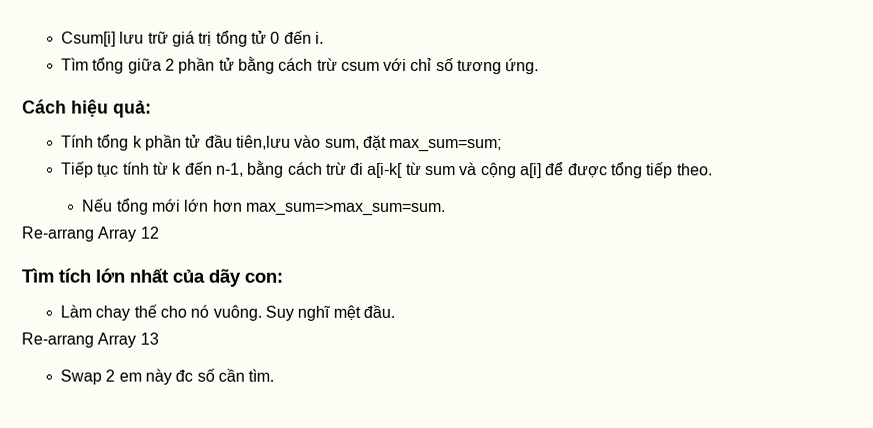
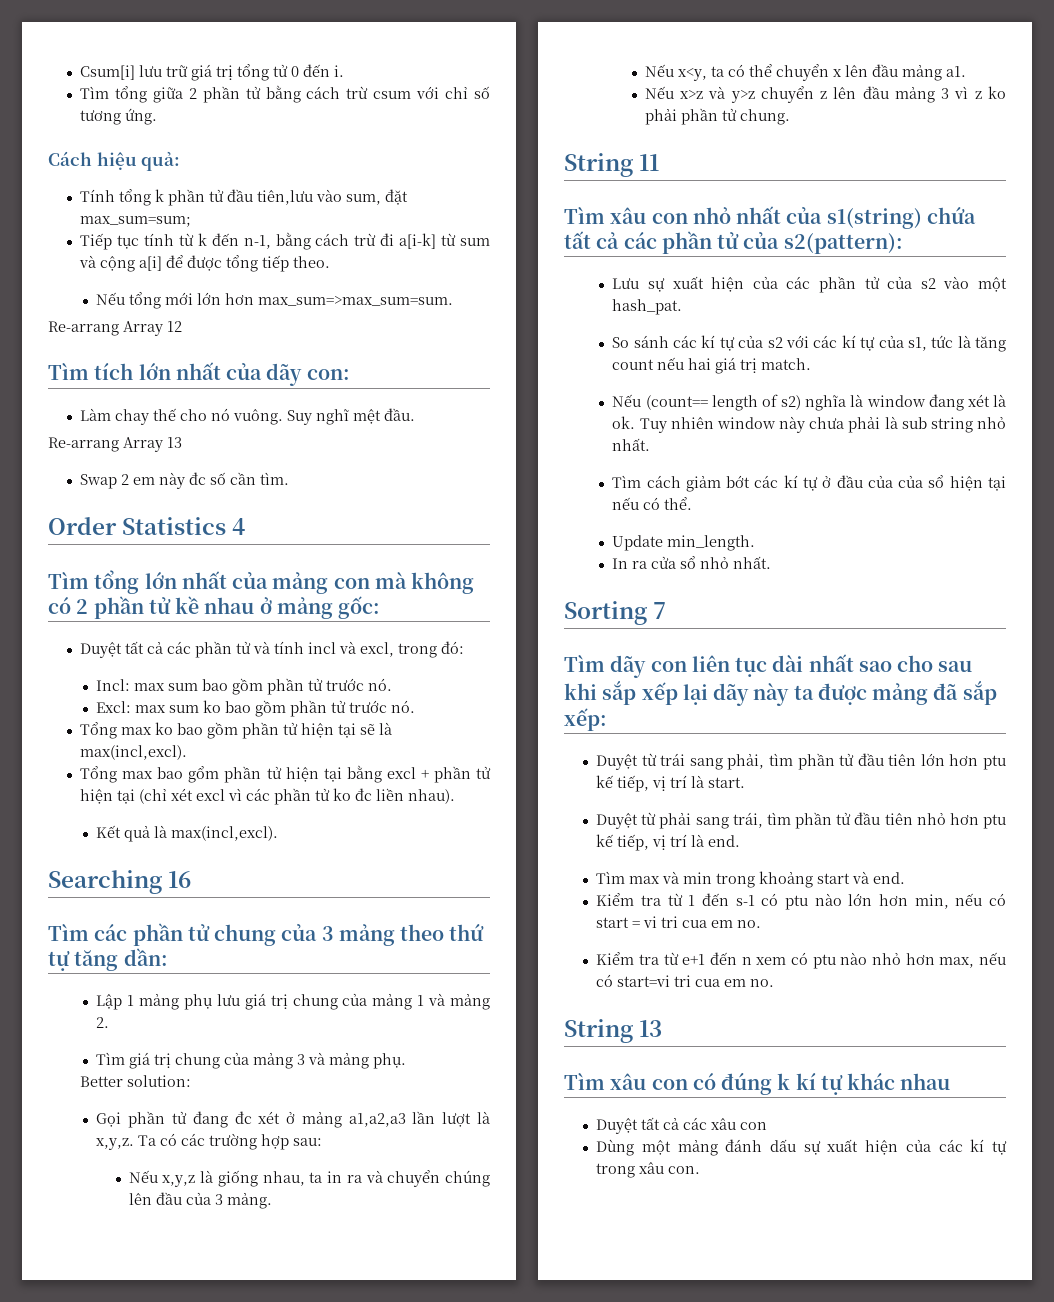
- Tiếp tục tính từ k đến n-1, bằng cách trừ đi a[i-k[ từ sum và cộng a[i] để được tổng tiếp theo.
+ Tiếp tục tính từ k đến n-1, bằng cách trừ đi a[i-k] từ sum và cộng a[i] để được tổng tiếp theo.
+ Order Statistics 4
+ Tìm tổng lớn nhất của mảng con mà không có 2 phần tử kề nhau ở mảng gốc:
+ Duyệt tất cả các phần tử và tính incl và excl, trong đó:
+ Incl: max sum bao gồm phần tử trước nó.
+ Excl: max sum ko bao gồm phần tử trước nó.
+ Tổng max ko bao gồm phần tử hiện tại sẽ là max(incl,excl).
+ Tổng max bao gổm phần tử hiện tại bằng excl + phần tử hiện tại (chỉ xét excl vì các phần tử ko đc liền nhau).
+ Kết quả là max(incl,excl).
+ Searching 16
+ Tìm các phần tử chung của 3 mảng theo thứ tự tăng dần:
+ Lập 1 mảng phụ lưu giá trị chung của mảng 1 và mảng 2.
+ Tìm giá trị chung của mảng 3 và mảng phụ.
+ Better solution:
+ Gọi phần tử đang đc xét ở mảng a1,a2,a3 lần lượt là x,y,z. Ta có các trường hợp sau:
+ Nếu x,y,z là giống nhau, ta in ra và chuyển chúng lên đầu của 3 mảng.
+ Nếu x<y, ta có thể chuyển x lên đầu mảng a1.
+ Nếu x>z và y>z chuyển z lên đầu mảng 3 vì z ko phải phần tử chung.
+ String 11
+ Tìm xâu con nhỏ nhất của s1(string) chứa tất cả các phần tử của s2(pattern):
+ Lưu sự xuất hiện của các phần tử của s2 vào một hash_pat.
+ So sánh các kí tự của s2 với các kí tự của s1, tức là tăng count nếu hai giá trị match.
+ Nếu (count== length of s2) nghĩa là window đang xét là ok. Tuy nhiên window này chưa phải là sub string nhỏ nhất.
+ Tìm cách giảm bớt các kí tự ở đầu của của sổ hiện tại nếu có thể.
+ Update min_length.
+ In ra cửa sổ nhỏ nhất.
+ Sorting 7
+ Tìm dãy con liên tục dài nhất sao cho sau khi sắp xếp lại dãy này ta được mảng đã sắp xếp:
+ Duyệt từ trái sang phải, tìm phần tử đầu tiên lớn hơn ptu kế tiếp, vị trí là start.
+ Duyệt từ phải sang trái, tìm phần tử đầu tiên nhỏ hơn ptu kế tiếp, vị trí là end.
+ Tìm max và min trong khoảng start và end.
+ Kiểm tra từ 1 đến s-1 có ptu nào lớn hơn min, nếu có start = vi tri cua em no.
+ Kiểm tra từ e+1 đến n xem có ptu nào nhỏ hơn max, nếu có start=vi tri cua em no.
+ String 13
+ Tìm xâu con có đúng k kí tự khác nhau
+ Duyệt tất cả các xâu con
+ Dùng một mảng đánh dấu sự xuất hiện của các kí tự trong xâu con.

